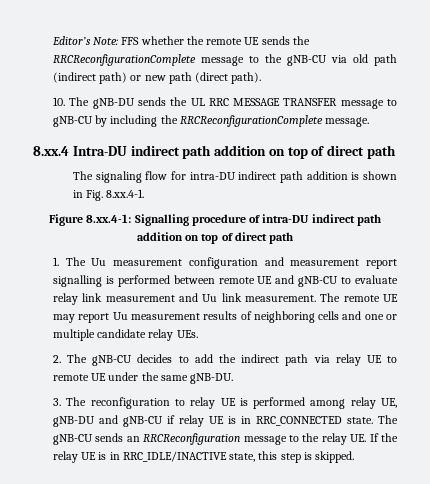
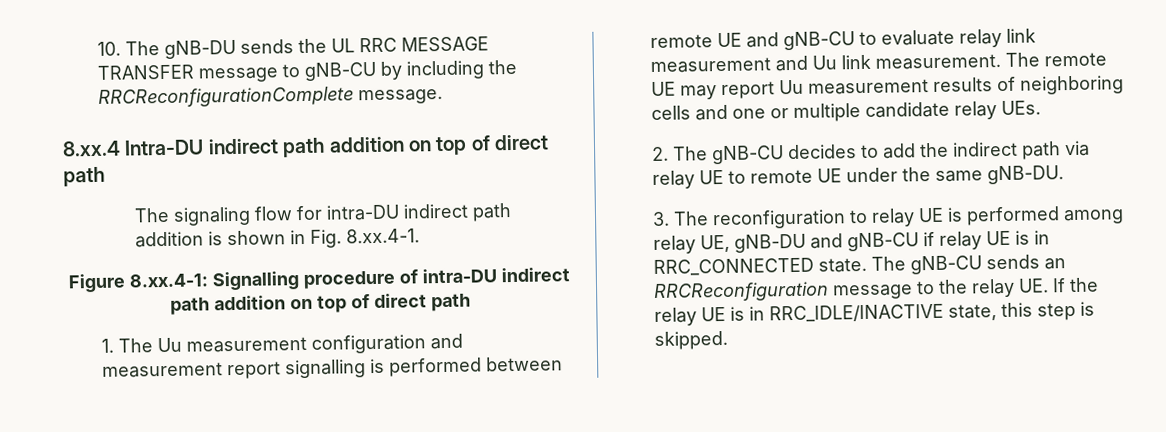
- Editor’s Note: FFS whether the remote UE sends the RRCReconfigurationComplete message to the gNB-CU via old path (indirect path) or new path (direct path).

